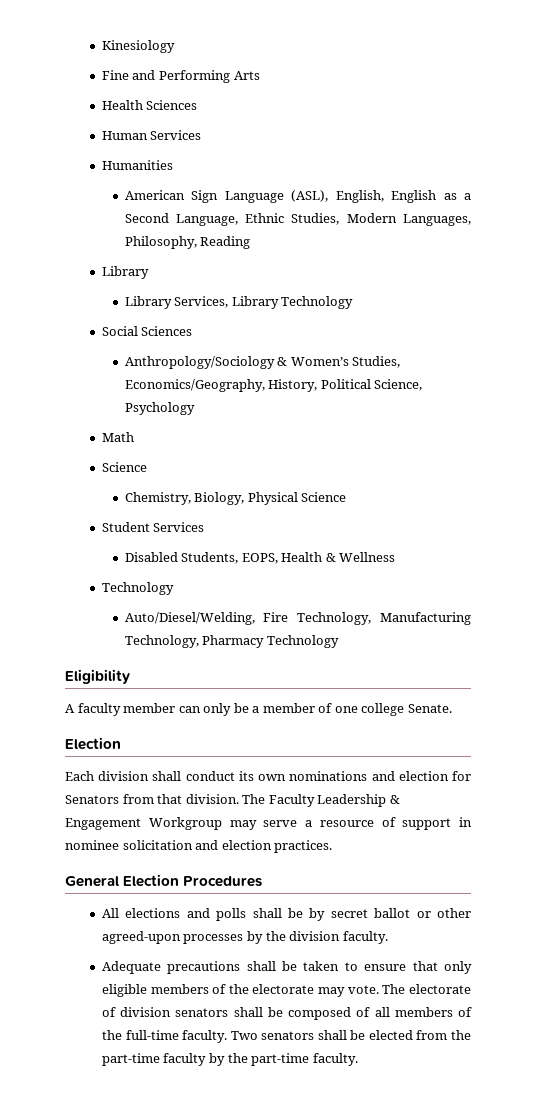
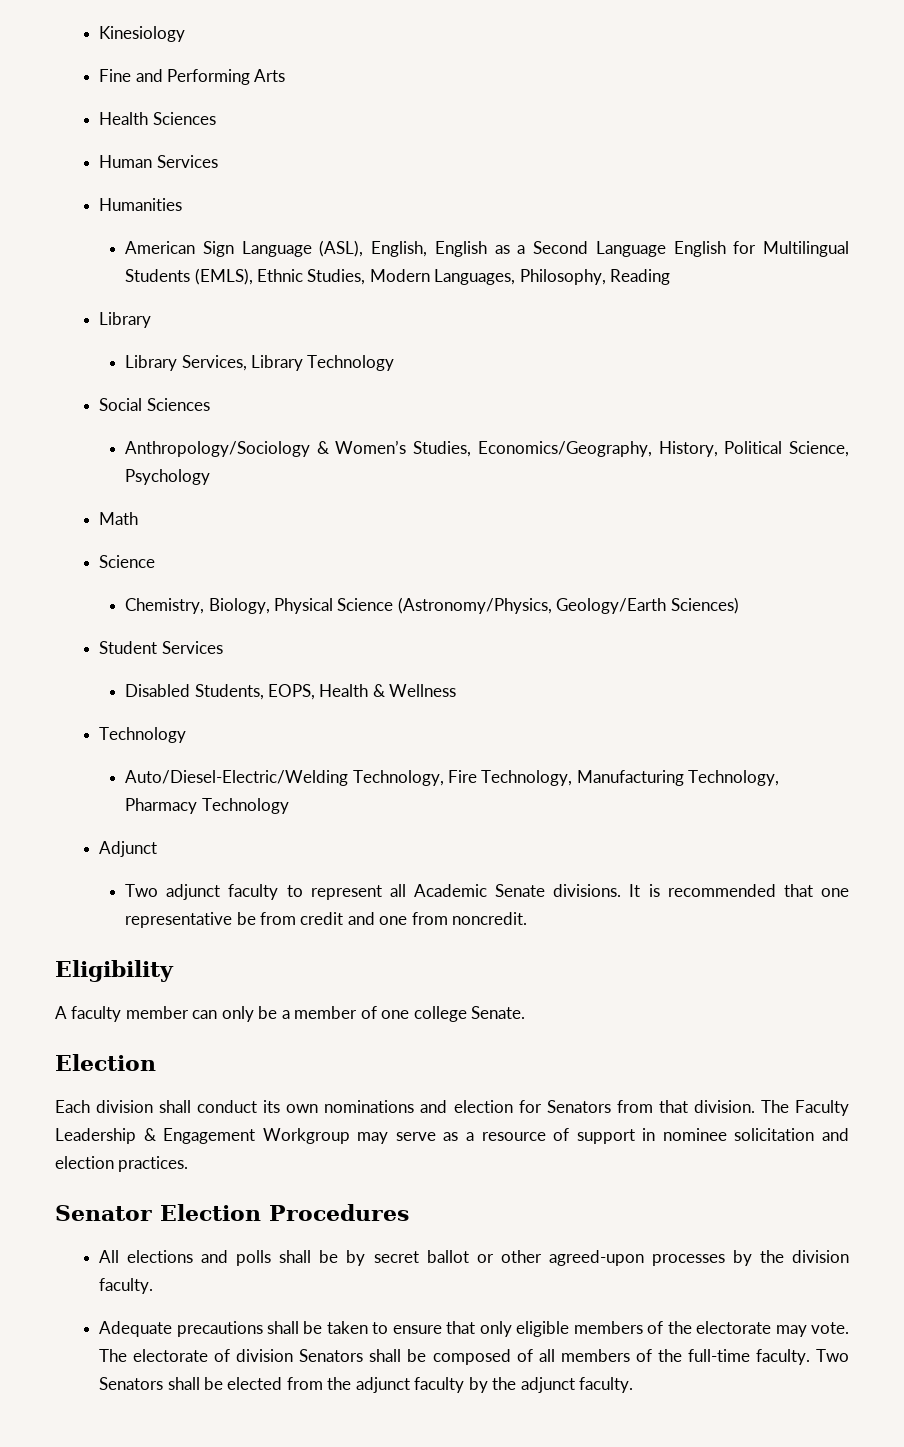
- American Sign Language (ASL), English, English as a Second Language, Ethnic Studies, Modern Languages, Philosophy, Reading
+ American Sign Language (ASL), English, English as a Second Language English for Multilingual Students (EMLS), Ethnic Studies, Modern Languages, Philosophy, Reading
- Chemistry, Biology, Physical Science
+ Chemistry, Biology, Physical Science (Astronomy/Physics, Geology/Earth Sciences)
- Auto/Diesel/Welding, Fire Technology, Manufacturing Technology, Pharmacy Technology
+ Auto/Diesel-Electric/Welding Technology, Fire Technology, Manufacturing Technology, Pharmacy Technology
+ Adjunct
+ Two adjunct faculty to represent all Academic Senate divisions. It is recommended that one representative be from credit and one from noncredit.
- The Faculty Leadership & Engagement Workgroup may serve a resource of support in nominee solicitation and election practices.
+ The Faculty Leadership & Engagement Workgroup may serve as a resource of support in nominee solicitation and election practices.
- General Election Procedures
+ Senator Election Procedures
- The electorate of division senators shall be composed of all members of the full-time faculty.
+ The electorate of division Senators shall be composed of all members of the full-time faculty.
- Two senators shall be elected from the part-time faculty by the part-time faculty.
+ Two Senators shall be elected from the adjunct faculty by the adjunct faculty.

